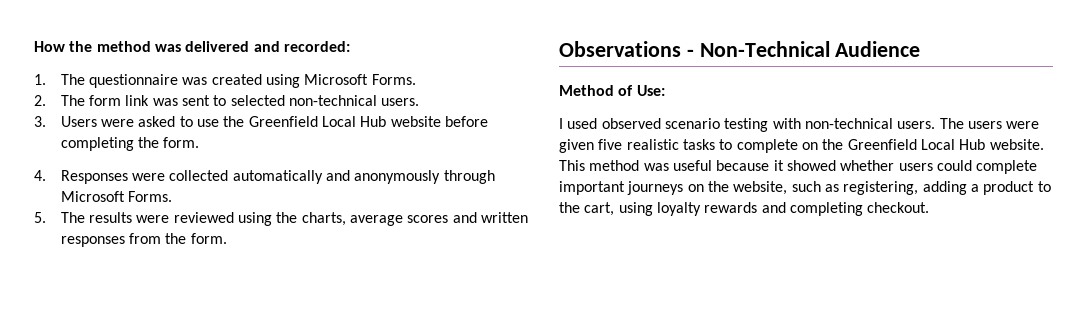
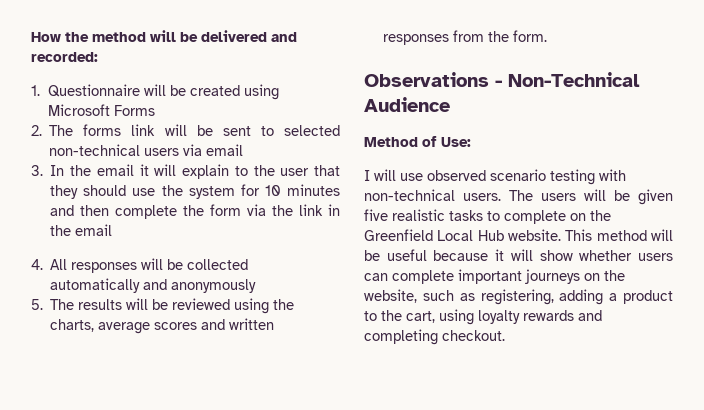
- How the method was delivered and recorded:
+ How the method will be delivered and recorded:
- 1. The questionnaire was created using Microsoft Forms.
+ 1. Questionnaire will be created using Microsoft Forms
- 2. The form link was sent to selected non-technical users.
- 3. Users were asked to use the Greenfield Local Hub website before completing the form.
- 4. Responses were collected automatically and anonymously through Microsoft Forms.
+ 2. The forms link will be sent to selected non-technical users via email
+ 3. In the email it will explain to the user that they should use the system for 10 minutes and then complete the form via the link in the email
+ 4. All responses will be collected automatically and anonymously
- 5. The results were reviewed using the charts, average scores and written responses from the form.
+ 5. The results will be reviewed using the charts, average scores and written responses from the form.
- I used observed scenario testing with non-technical users.
+ I will use observed scenario testing with non-technical users.
- The users were given five realistic tasks to complete on the Greenfield Local Hub website.
+ The users will be given five realistic tasks to complete on the Greenfield Local Hub website.
- This method was useful because it showed whether users could complete important journeys on the website, such as registering, adding a product to the cart, using loyalty rewards and completing checkout.
+ This method will be useful because it will show whether users can complete important journeys on the website, such as registering, adding a product to the cart, using loyalty rewards and completing checkout.

